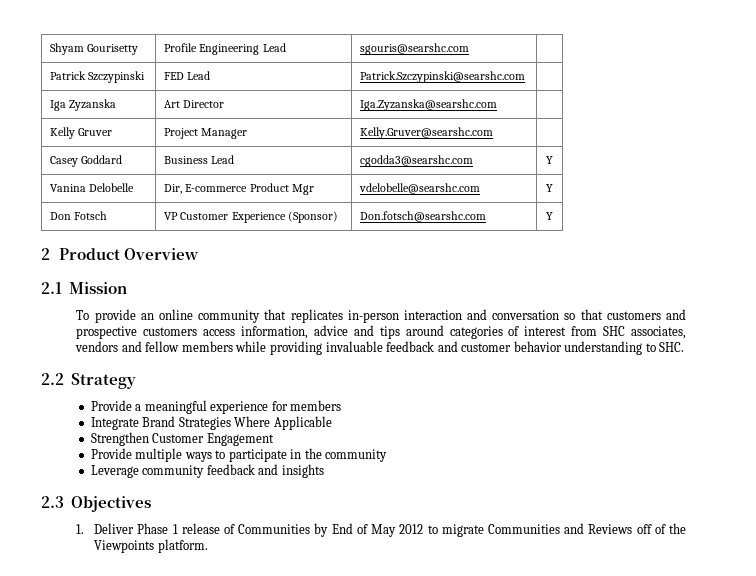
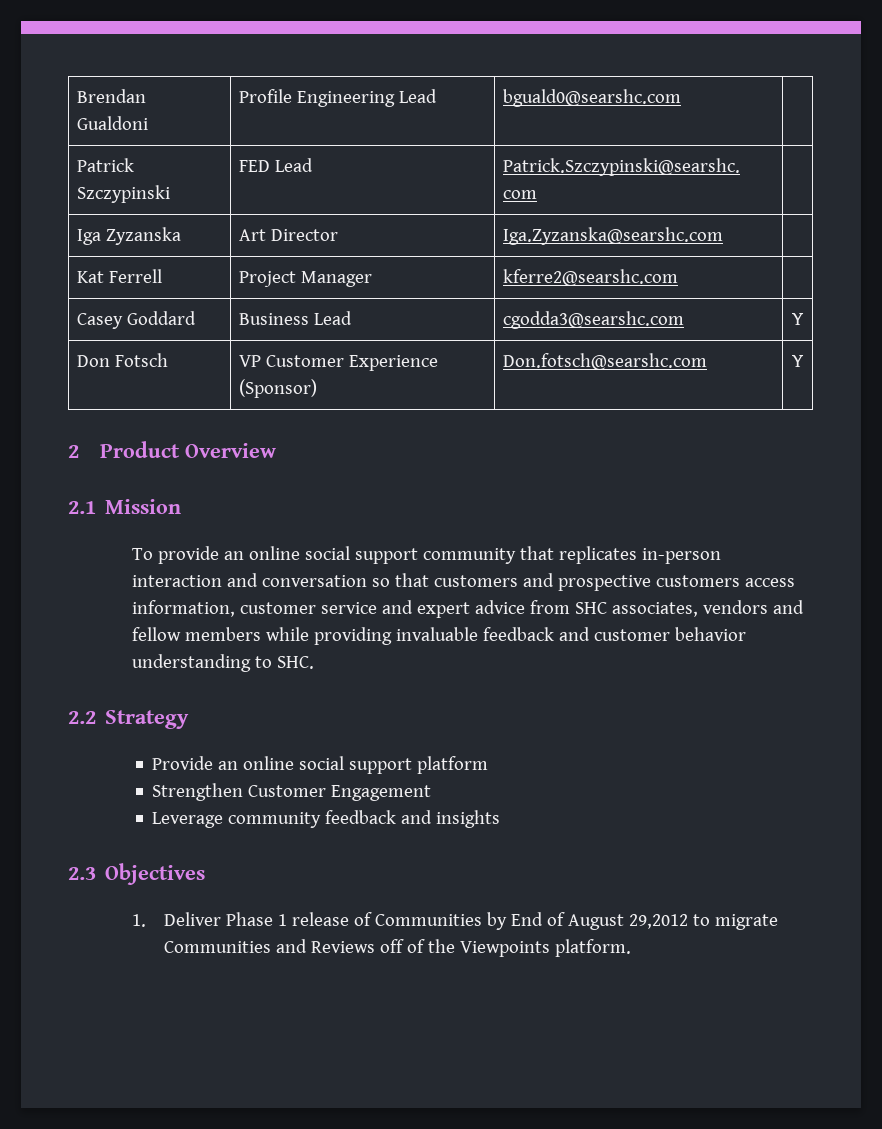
- Shyam Gourisetty | Profile Engineering Lead | sgouris@searshc.com |
+ Brendan Gualdoni | Profile Engineering Lead | bguald0@searshc.com |
- Kelly Gruver | Project Manager | Kelly.Gruver@searshc.com |
+ Kat Ferrell | Project Manager | kferre2@searshc.com |
- Vanina Delobelle | Dir, E-commerce Product Mgr | vdelobelle@searshc.com | Y
- To provide an online community that replicates in-person interaction and conversation so that customers and prospective customers access information, advice and tips around categories of interest from SHC associates, vendors and fellow members while providing invaluable feedback and customer behavior understanding to SHC.
+ To provide an online social support community that replicates in-person interaction and conversation so that customers and prospective customers access information, customer service and expert advice from SHC associates, vendors and fellow members while providing invaluable feedback and customer behavior understanding to SHC.
- Provide a meaningful experience for members
- Integrate Brand Strategies Where Applicable
+ Provide an online social support platform
  Strengthen Customer Engagement
- Provide multiple ways to participate in the community
- 1. Deliver Phase 1 release of Communities by End of May 2012 to migrate Communities and Reviews off of the Viewpoints platform.
+ 1. Deliver Phase 1 release of Communities by End of August 29,2012 to migrate Communities and Reviews off of the Viewpoints platform.

